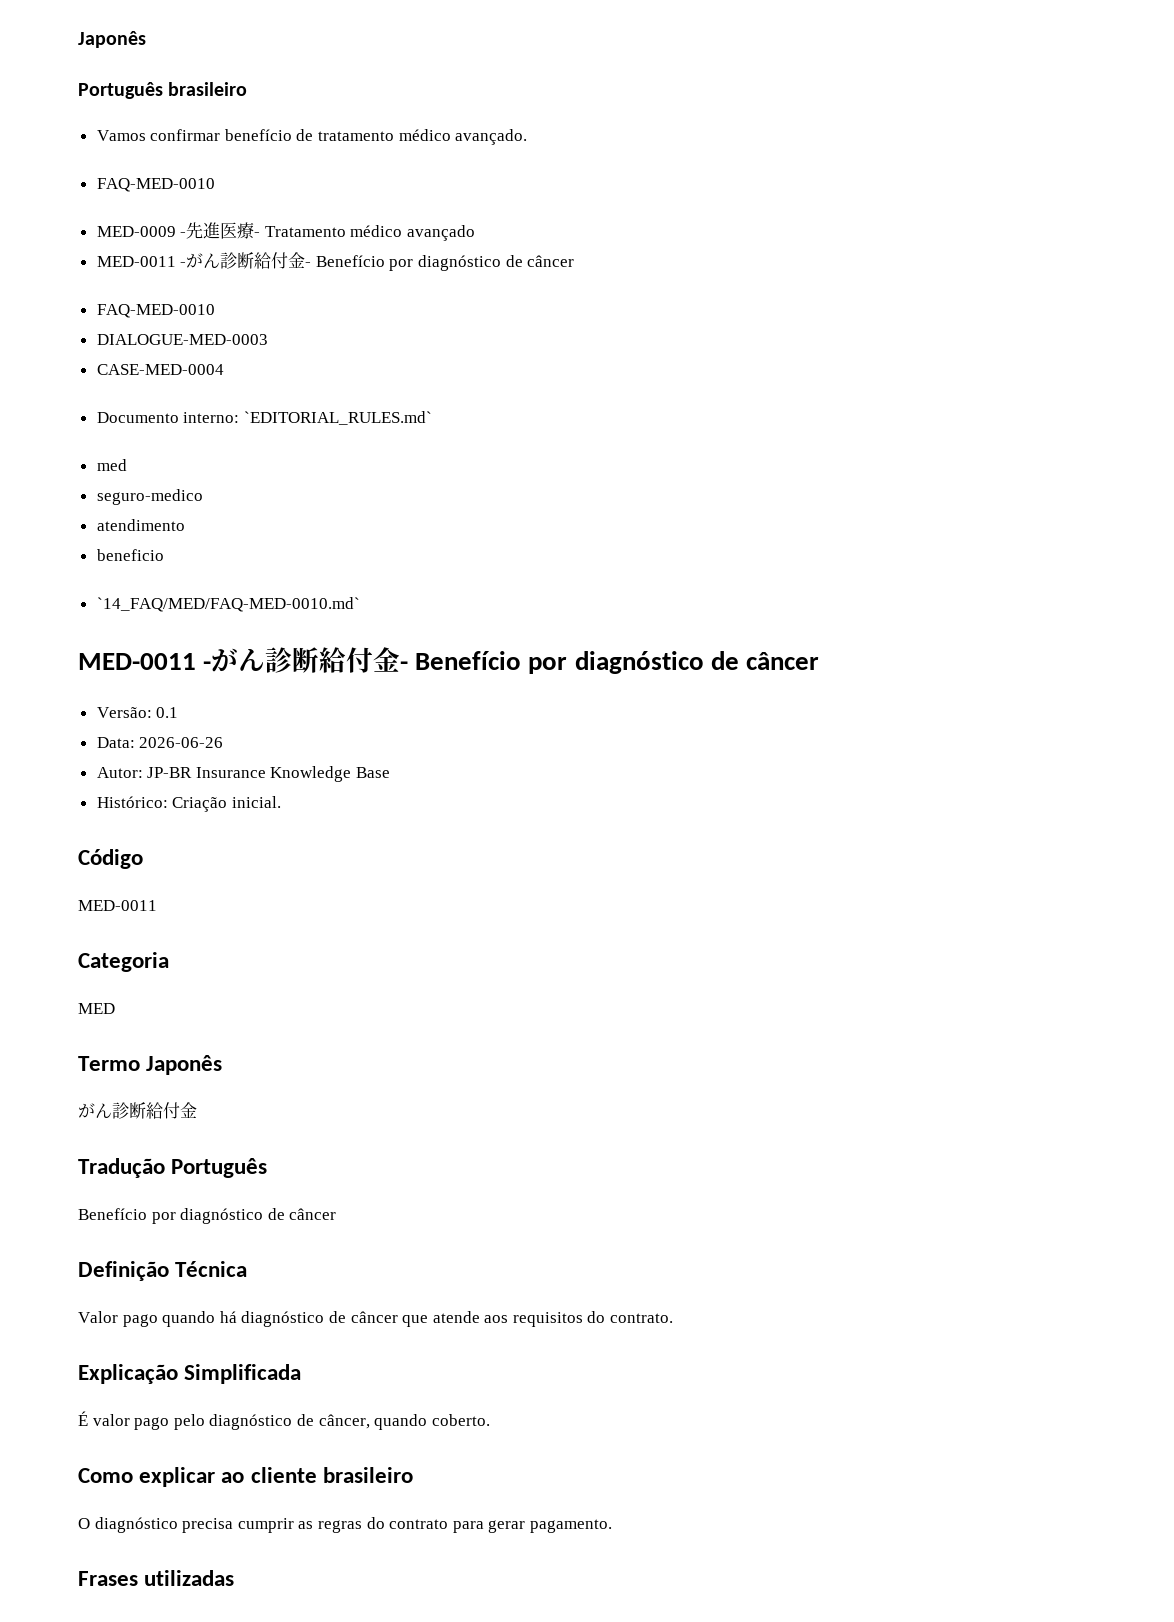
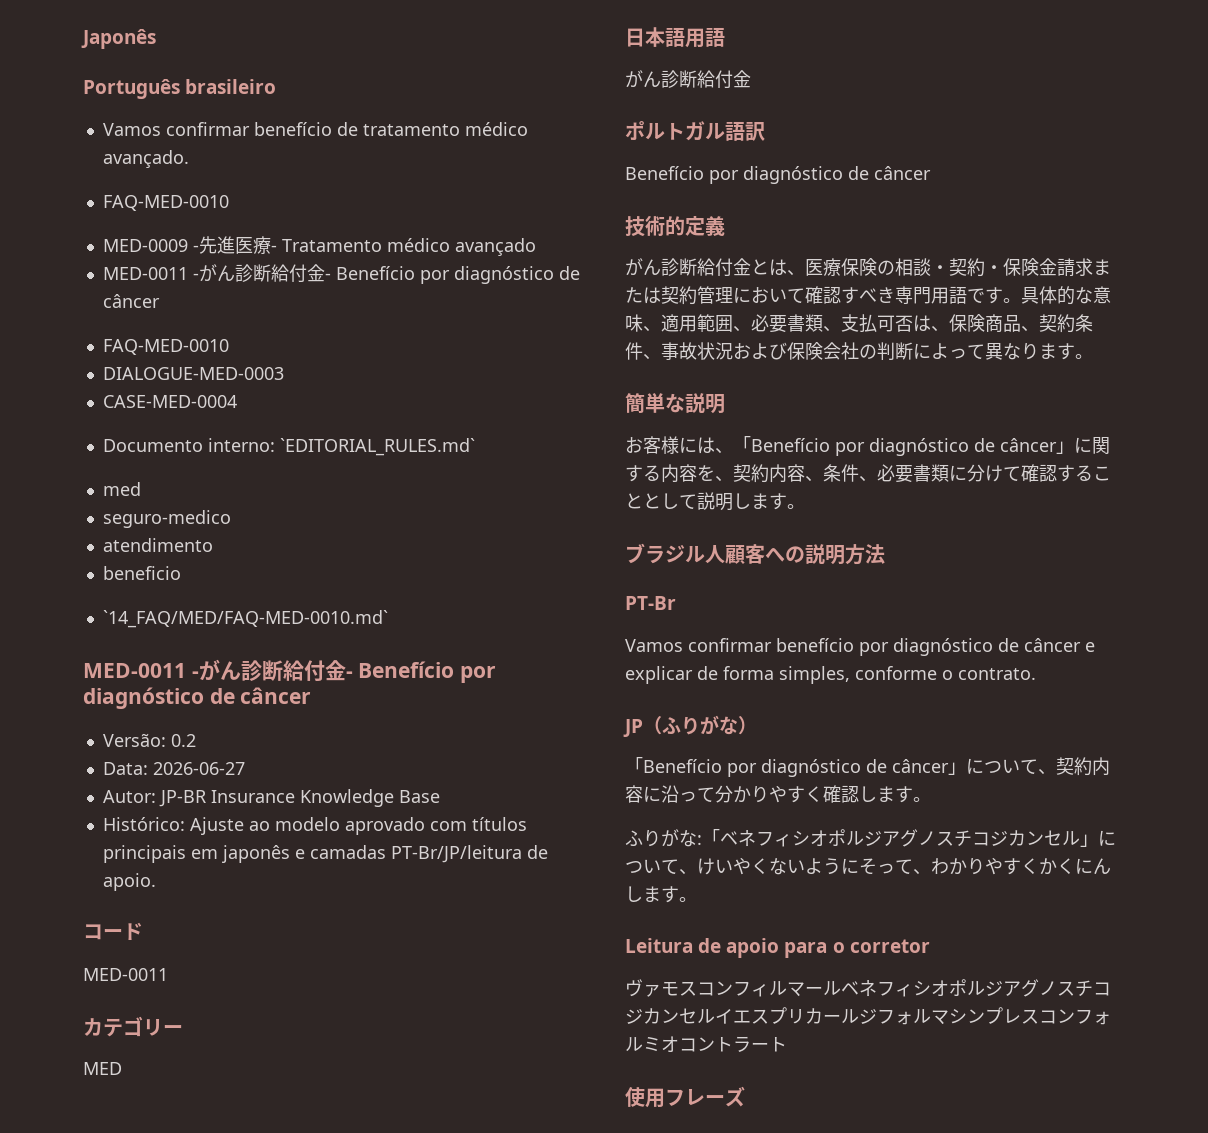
- Versão: 0.1
+ Versão: 0.2
- Data: 2026-06-26
+ Data: 2026-06-27
- Histórico: Criação inicial.
- Código
+ Histórico: Ajuste ao modelo aprovado com títulos principais em japonês e camadas PT-Br/JP/leitura de apoio.
+ コード
- Categoria
+ カテゴリー
- Termo Japonês
+ 日本語用語
- Tradução Português
+ ポルトガル語訳
  Benefício por diagnóstico de câncer
- Definição Técnica
- Valor pago quando há diagnóstico de câncer que atende aos requisitos do contrato.
- Explicação Simplificada
- É valor pago pelo diagnóstico de câncer, quando coberto.
- Como explicar ao cliente brasileiro
- O diagnóstico precisa cumprir as regras do contrato para gerar pagamento.
- Frases utilizadas
+ 技術的定義
+ がん診断給付金とは、医療保険の相談・契約・保険金請求または契約管理において確認すべき専門用語です。具体的な意味、適用範囲、必要書類、支払可否は、保険商品、契約条件、事故状況および保険会社の判断によって異なります。
+ 簡単な説明
+ お客様には、「Benefício por diagnóstico de câncer」に関する内容を、契約内容、条件、必要書類に分けて確認することとして説明します。
+ ブラジル人顧客への説明方法
+ PT-Br
+ Vamos confirmar benefício por diagnóstico de câncer e explicar de forma simples, conforme o contrato.
+ JP（ふりがな）
+ 「Benefício por diagnóstico de câncer」について、契約内容に沿って分かりやすく確認します。
+ ふりがな:「ベネフィシオポルジアグノスチコジカンセル」について、けいやくないようにそって、わかりやすくかくにんします。
+ Leitura de apoio para o corretor
+ ヴァモスコンフィルマールベネフィシオポルジアグノスチコジカンセルイエスプリカールジフォルマシンプレスコンフォルミオコントラート
+ 使用フレーズ

